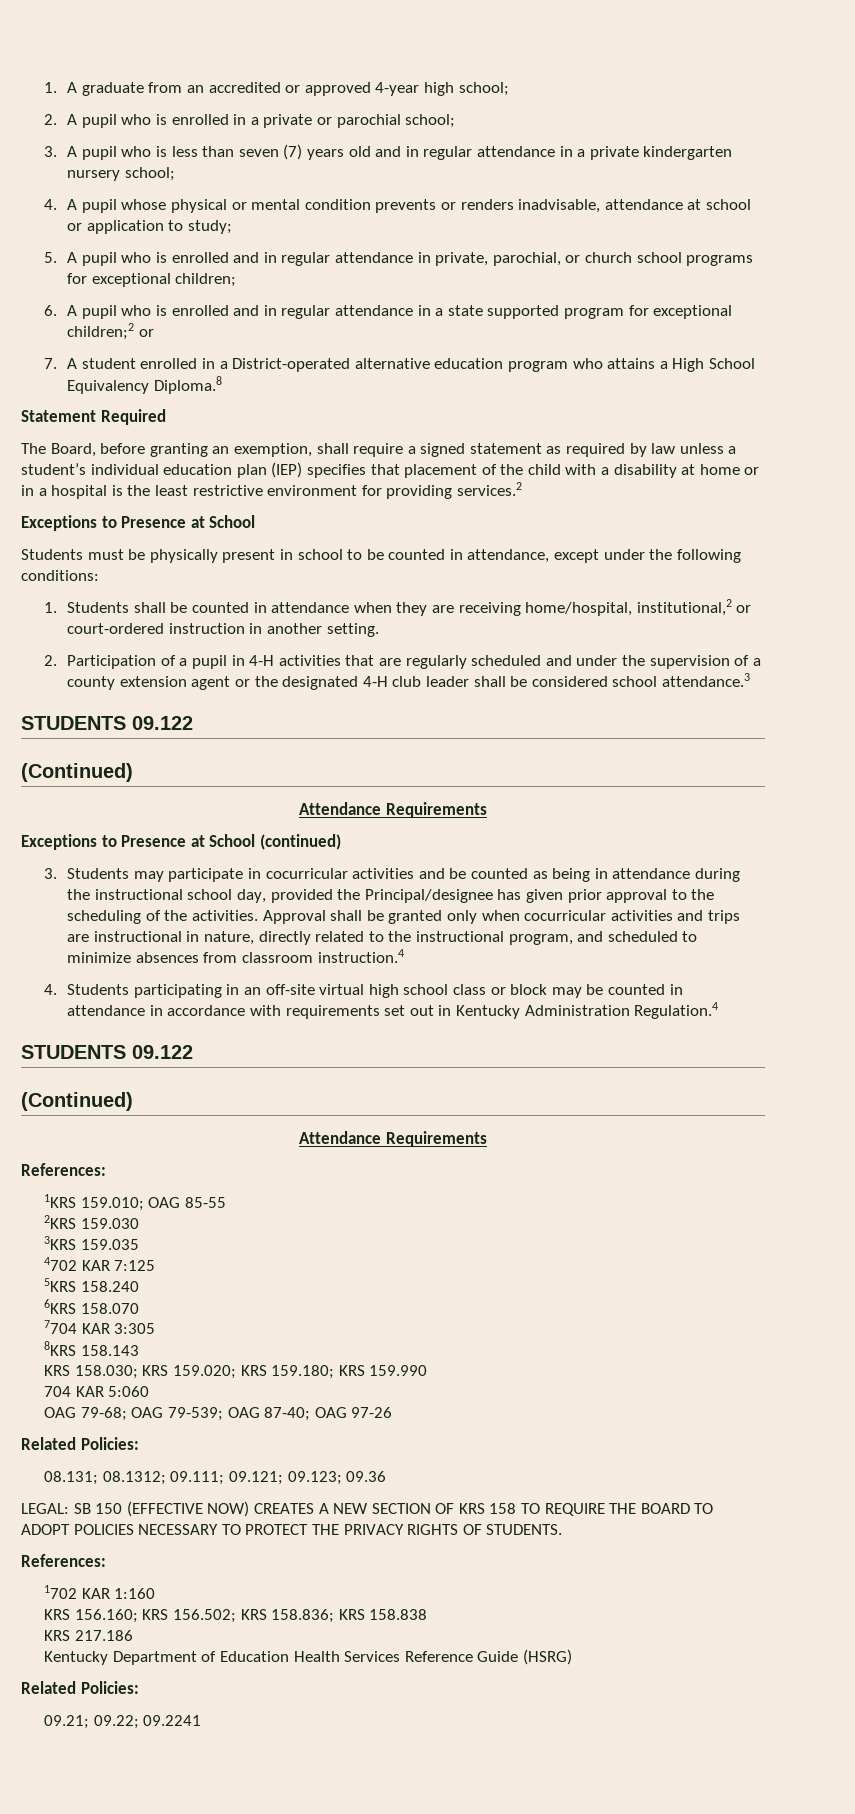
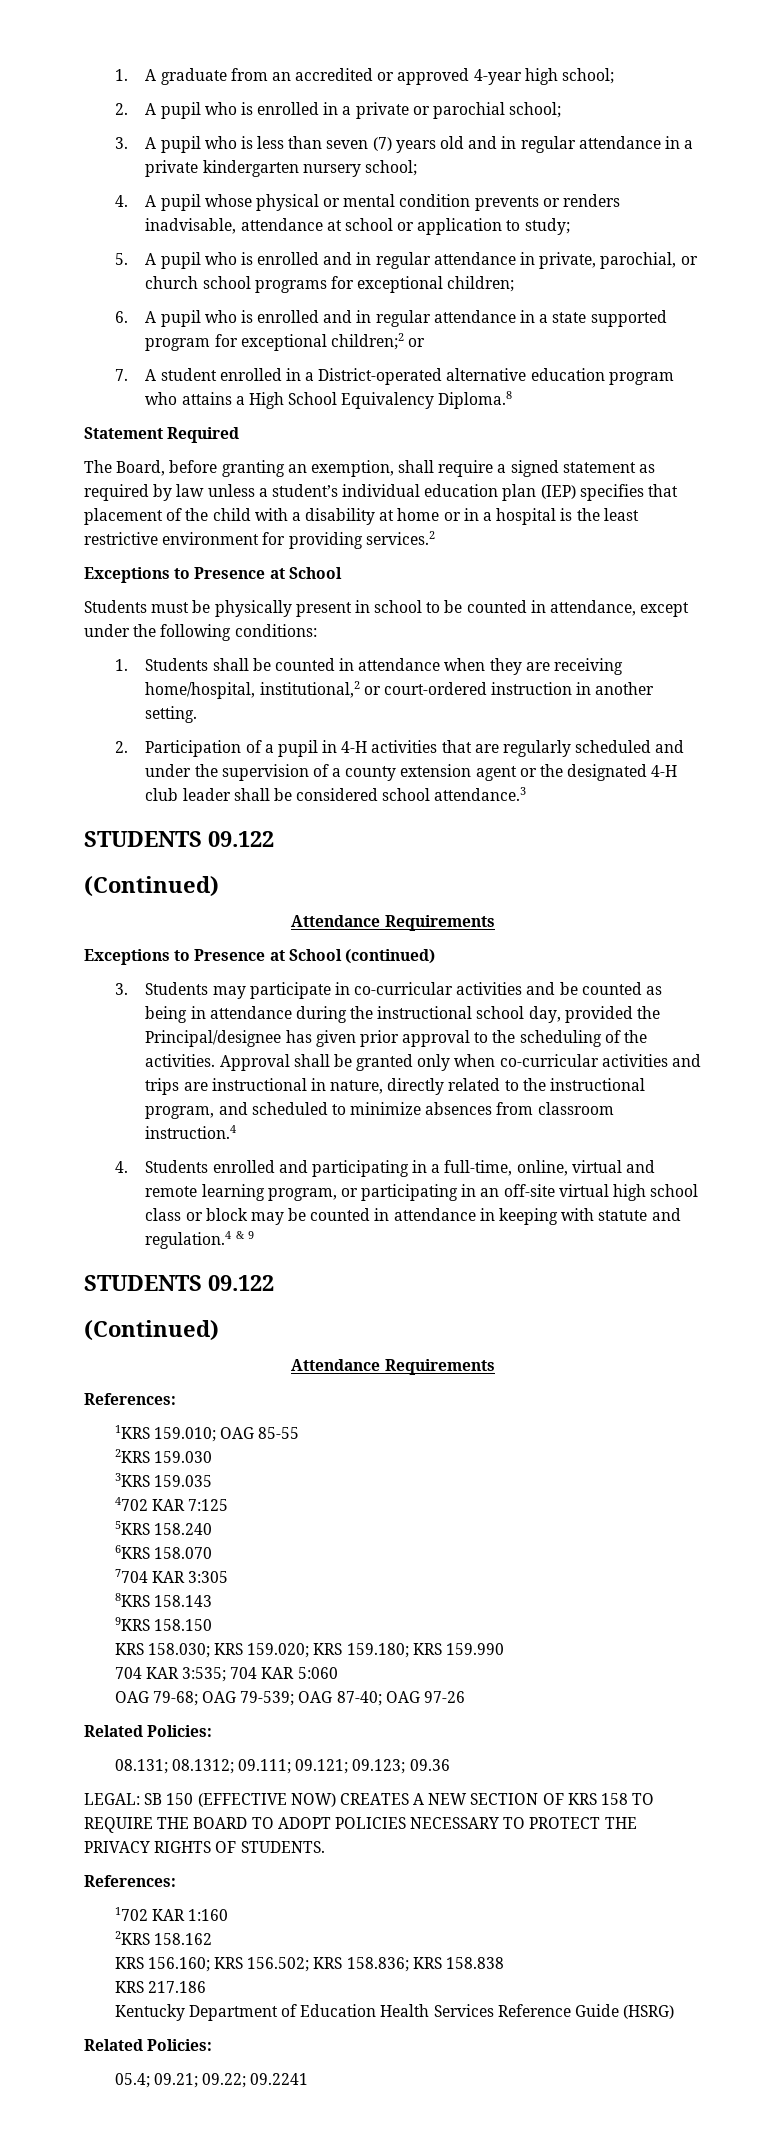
- 3. Students may participate in cocurricular activities and be counted as being in attendance during the instructional school day, provided the Principal/designee has given prior approval to the scheduling of the activities.
+ 3. Students may participate in co-curricular activities and be counted as being in attendance during the instructional school day, provided the Principal/designee has given prior approval to the scheduling of the activities.
- Approval shall be granted only when cocurricular activities and trips are instructional in nature, directly related to the instructional program, and scheduled to minimize absences from classroom instruction.4
+ Approval shall be granted only when co-curricular activities and trips are instructional in nature, directly related to the instructional program, and scheduled to minimize absences from classroom instruction.4
- 4. Students participating in an off-site virtual high school class or block may be counted in attendance in accordance with requirements set out in Kentucky Administration Regulation.4
+ 4. Students enrolled and participating in a full-time, online, virtual and remote learning program, or participating in an off-site virtual high school class or block may be counted in attendance in keeping with statute and regulation.4 & 9
+ 9KRS 158.150
- 704 KAR 5:060
+ 704 KAR 3:535; 704 KAR 5:060
+ 2KRS 158.162
- 09.21; 09.22; 09.2241
+ 05.4; 09.21; 09.22; 09.2241

